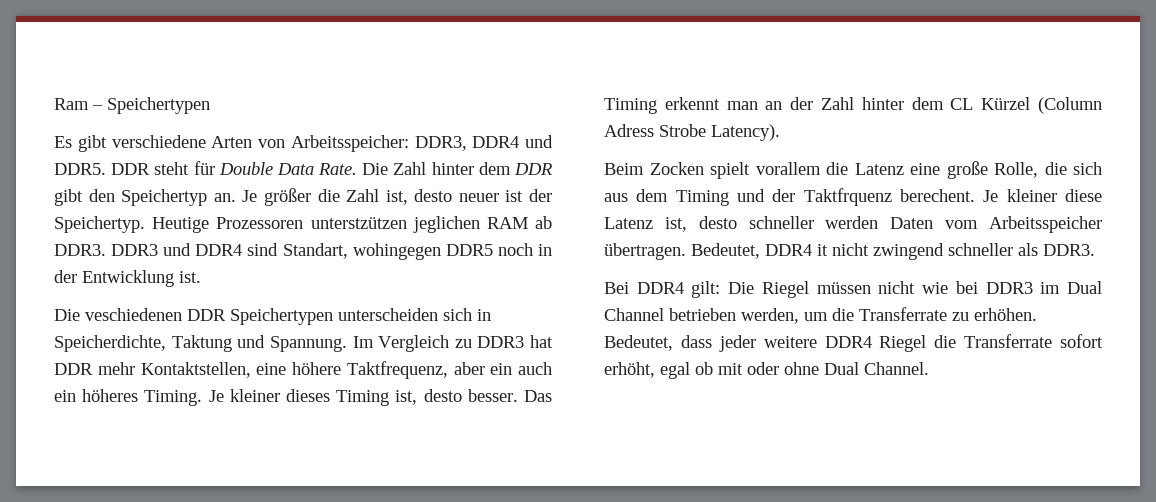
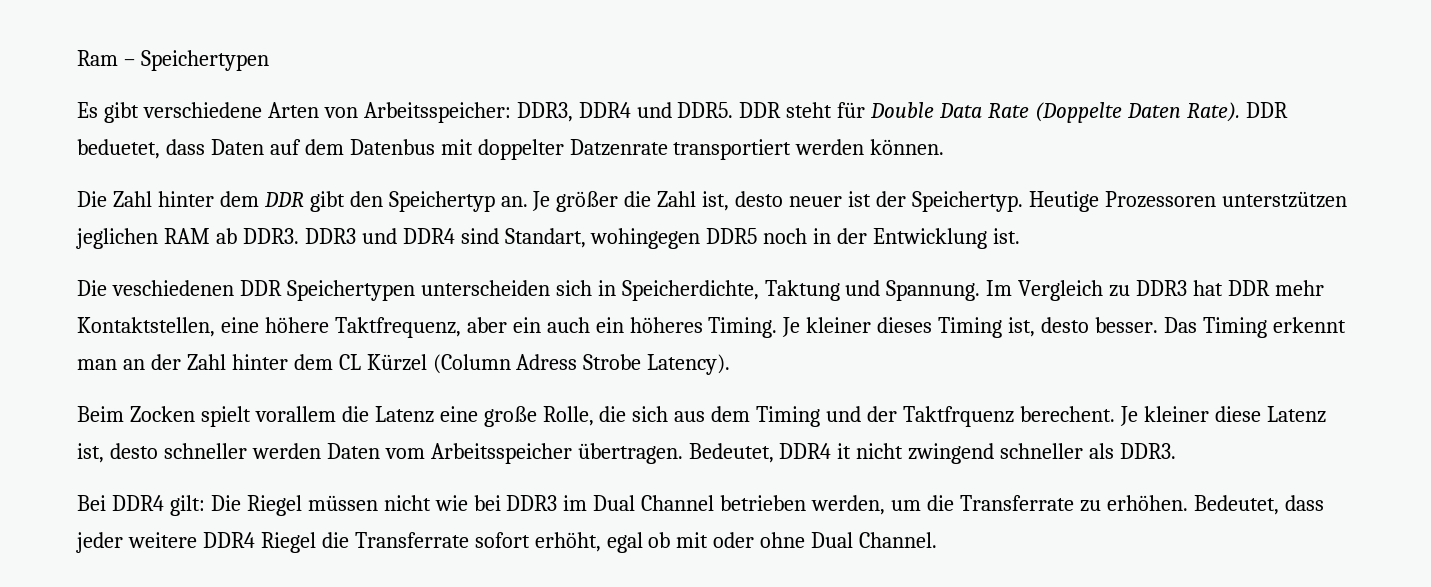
- DDR steht für Double Data Rate. Die Zahl hinter dem DDR gibt den Speichertyp an.
+ DDR steht für Double Data Rate (Doppelte Daten Rate). DDR beduetet, dass Daten auf dem Datenbus mit doppelter Datzenrate transportiert werden können.
+ Die Zahl hinter dem DDR gibt den Speichertyp an.

